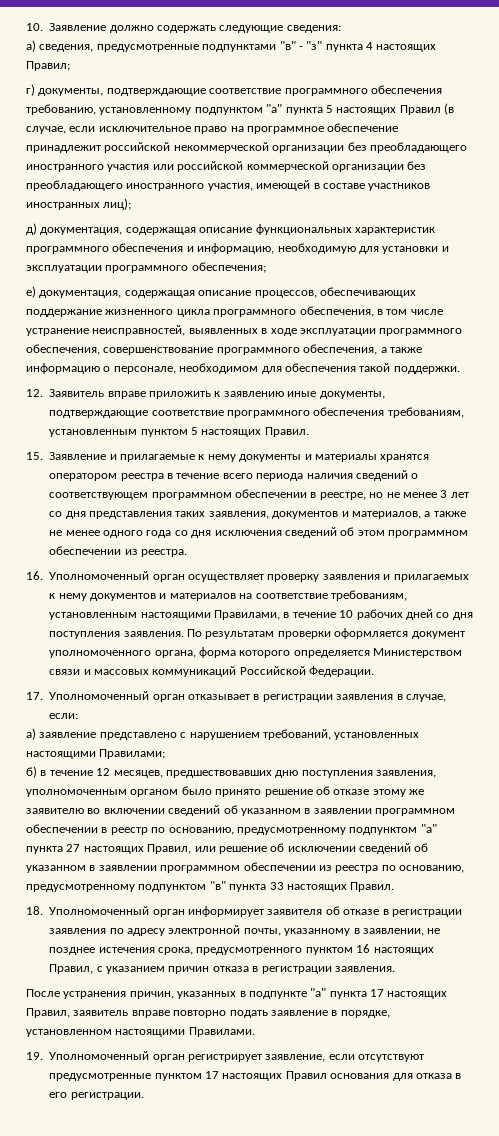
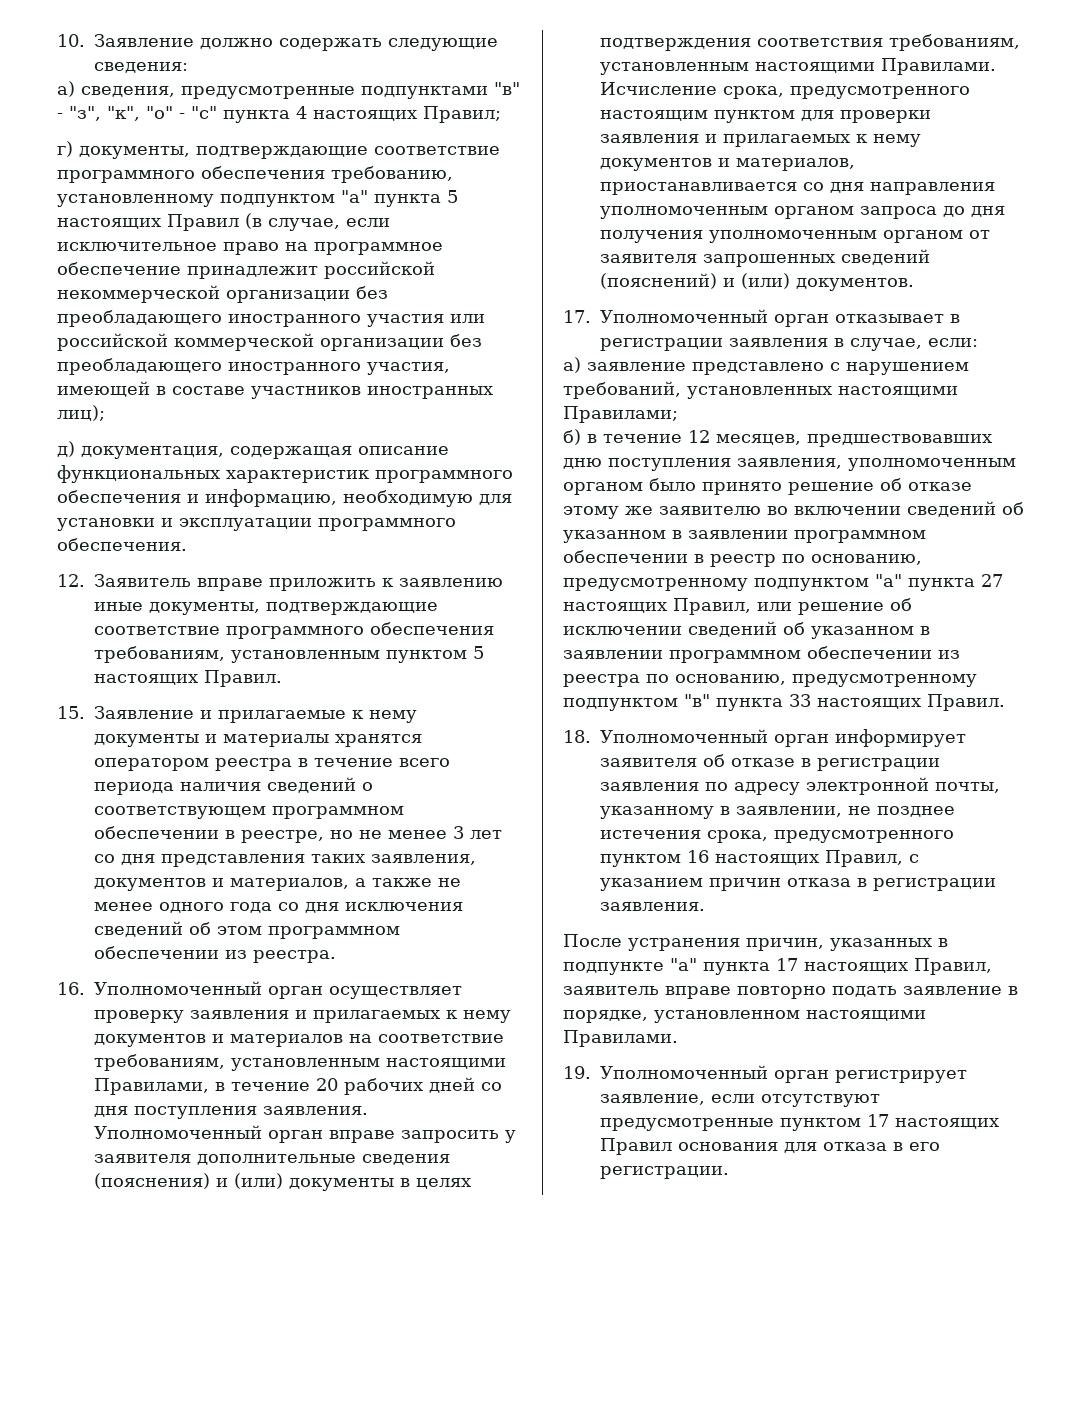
- а) сведения, предусмотренные подпунктами "в" - "з" пункта 4 настоящих Правил;
+ а) сведения, предусмотренные подпунктами "в" - "з", "к", "о" - "с" пункта 4 настоящих Правил;
- д) документация, содержащая описание функциональных характеристик программного обеспечения и информацию, необходимую для установки и эксплуатации программного обеспечения;
- е) документация, содержащая описание процессов, обеспечивающих поддержание жизненного цикла программного обеспечения, в том числе устранение неисправностей, выявленных в ходе эксплуатации программного обеспечения, совершенствование программного обеспечения, а также информацию о персонале, необходимом для обеспечения такой поддержки.
+ д) документация, содержащая описание функциональных характеристик программного обеспечения и информацию, необходимую для установки и эксплуатации программного обеспечения.
- 16. Уполномоченный орган осуществляет проверку заявления и прилагаемых к нему документов и материалов на соответствие требованиям, установленным настоящими Правилами, в течение 10 рабочих дней со дня поступления заявления.
+ 16. Уполномоченный орган осуществляет проверку заявления и прилагаемых к нему документов и материалов на соответствие требованиям, установленным настоящими Правилами, в течение 20 рабочих дней со дня поступления заявления.
- По результатам проверки оформляется документ уполномоченного органа, форма которого определяется Министерством связи и массовых коммуникаций Российской Федерации.
+ Уполномоченный орган вправе запросить у заявителя дополнительные сведения (пояснения) и (или) документы в целях подтверждения соответствия требованиям, установленным настоящими Правилами. Исчисление срока, предусмотренного настоящим пунктом для проверки заявления и прилагаемых к нему документов и материалов, приостанавливается со дня направления уполномоченным органом запроса до дня получения уполномоченным органом от заявителя запрошенных сведений (пояснений) и (или) документов.

